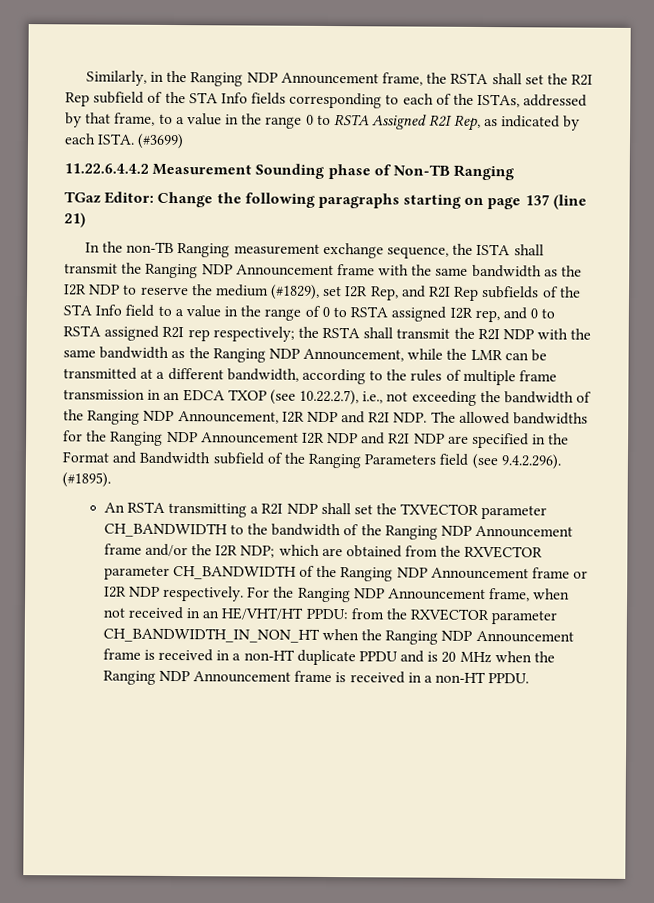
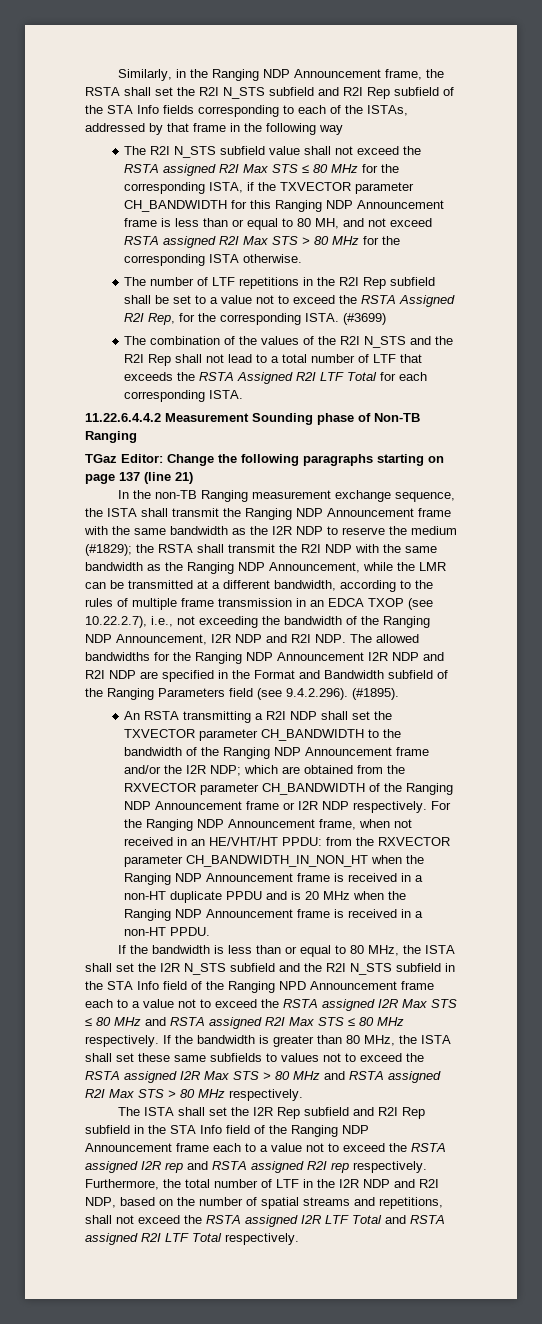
- Similarly, in the Ranging NDP Announcement frame, the RSTA shall set the R2I Rep subfield of the STA Info fields corresponding to each of the ISTAs, addressed by that frame, to a value in the range 0 to RSTA Assigned R2I Rep, as indicated by each ISTA. (#3699)
+ Similarly, in the Ranging NDP Announcement frame, the RSTA shall set the R2I N_STS subfield and R2I Rep subfield of the STA Info fields corresponding to each of the ISTAs, addressed by that frame in the following way
+ The R2I N_STS subfield value shall not exceed the RSTA assigned R2I Max STS ≤ 80 MHz for the corresponding ISTA, if the TXVECTOR parameter CH_BANDWIDTH for this Ranging NDP Announcement frame is less than or equal to 80 MH, and not exceed RSTA assigned R2I Max STS > 80 MHz for the corresponding ISTA otherwise.
+ The number of LTF repetitions in the R2I Rep subfield shall be set to a value not to exceed the RSTA Assigned R2I Rep, for the corresponding ISTA. (#3699)
+ The combination of the values of the R2I N_STS and the R2I Rep shall not lead to a total number of LTF that exceeds the RSTA Assigned R2I LTF Total for each corresponding ISTA.
- In the non-TB Ranging measurement exchange sequence, the ISTA shall transmit the Ranging NDP Announcement frame with the same bandwidth as the I2R NDP to reserve the medium (#1829), set I2R Rep, and R2I Rep subfields of the STA Info field to a value in the range of 0 to RSTA assigned I2R rep, and 0 to RSTA assigned R2I rep respectively;
+ In the non-TB Ranging measurement exchange sequence, the ISTA shall transmit the Ranging NDP Announcement frame with the same bandwidth as the I2R NDP to reserve the medium (#1829);
+ If the bandwidth is less than or equal to 80 MHz, the ISTA shall set the I2R N_STS subfield and the R2I N_STS subfield in the STA Info field of the Ranging NPD Announcement frame each to a value not to exceed the RSTA assigned I2R Max STS ≤ 80 MHz and RSTA assigned R2I Max STS ≤ 80 MHz respectively. If the bandwidth is greater than 80 MHz, the ISTA shall set these same subfields to values not to exceed the RSTA assigned I2R Max STS > 80 MHz and RSTA assigned R2I Max STS > 80 MHz respectively.
+ The ISTA shall set the I2R Rep subfield and R2I Rep subfield in the STA Info field of the Ranging NDP Announcement frame each to a value not to exceed the RSTA assigned I2R rep and RSTA assigned R2I rep respectively. Furthermore, the total number of LTF in the I2R NDP and R2I NDP, based on the number of spatial streams and repetitions, shall not exceed the RSTA assigned I2R LTF Total and RSTA assigned R2I LTF Total respectively.

